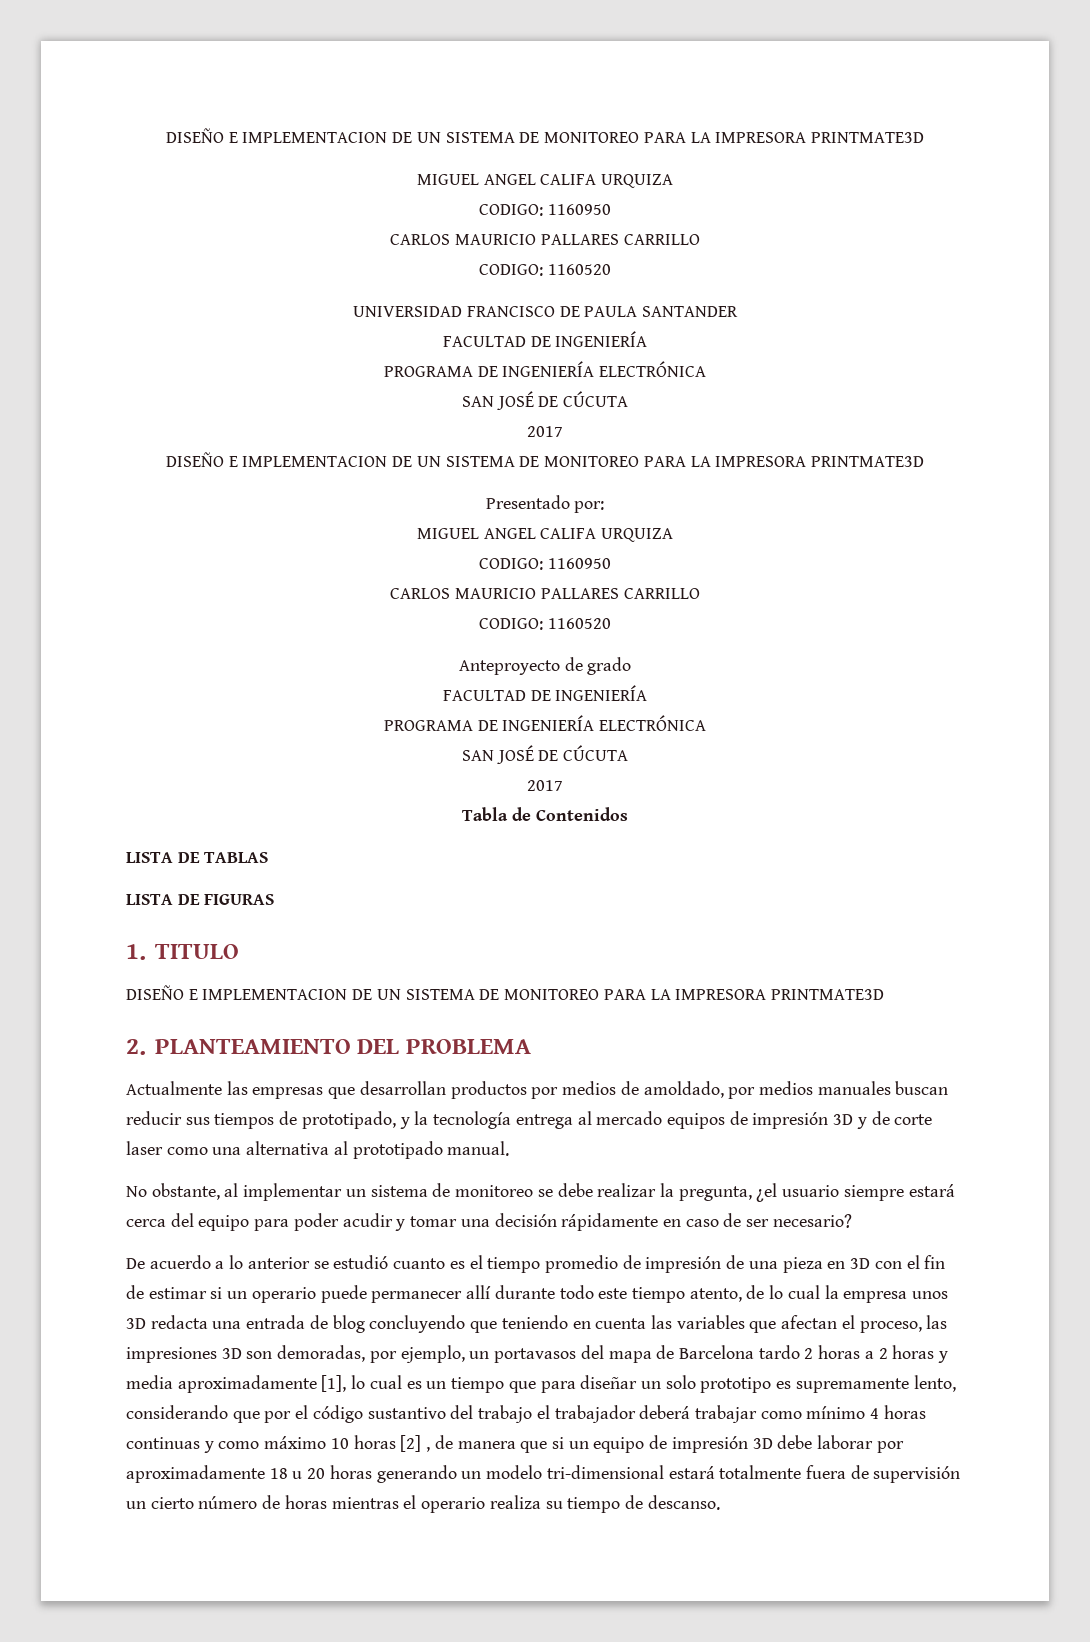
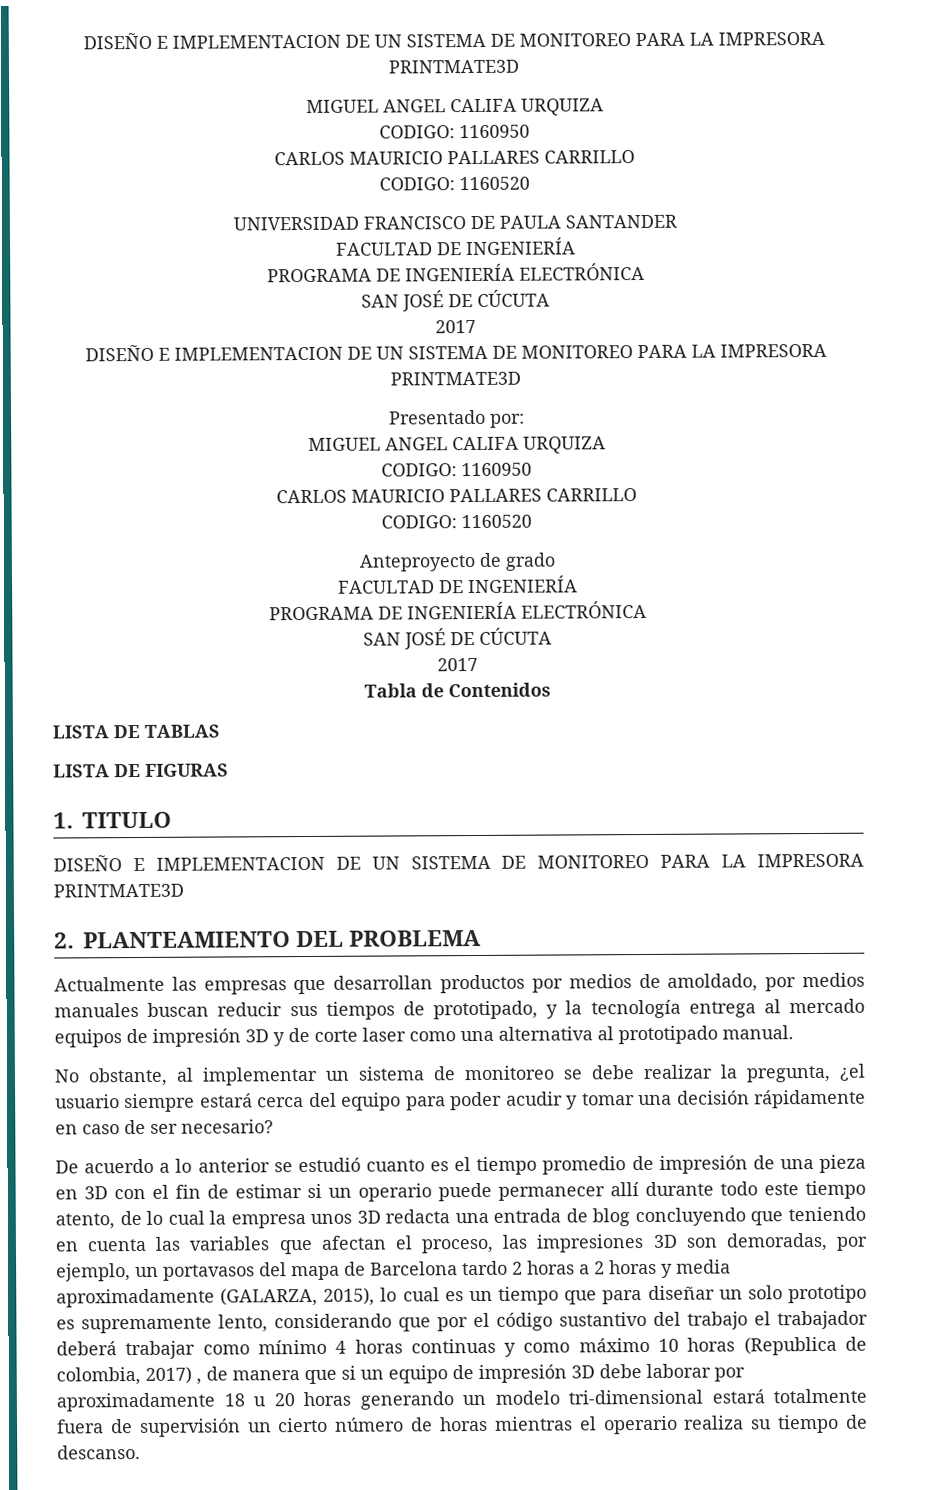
- De acuerdo a lo anterior se estudió cuanto es el tiempo promedio de impresión de una pieza en 3D con el fin de estimar si un operario puede permanecer allí durante todo este tiempo atento, de lo cual la empresa unos 3D redacta una entrada de blog concluyendo que teniendo en cuenta las variables que afectan el proceso, las impresiones 3D son demoradas, por ejemplo, un portavasos del mapa de Barcelona tardo 2 horas a 2 horas y media aproximadamente [1], lo cual es un tiempo que para diseñar un solo prototipo es supremamente lento, considerando que por el código sustantivo del trabajo el trabajador deberá trabajar como mínimo 4 horas continuas y como máximo 10 horas [2] , de manera que si un equipo de impresión 3D debe laborar por aproximadamente 18 u 20 horas generando un modelo tri-dimensional estará totalmente fuera de supervisión un cierto número de horas mientras el operario realiza su tiempo de descanso.
+ De acuerdo a lo anterior se estudió cuanto es el tiempo promedio de impresión de una pieza en 3D con el fin de estimar si un operario puede permanecer allí durante todo este tiempo atento, de lo cual la empresa unos 3D redacta una entrada de blog concluyendo que teniendo en cuenta las variables que afectan el proceso, las impresiones 3D son demoradas, por ejemplo, un portavasos del mapa de Barcelona tardo 2 horas a 2 horas y media aproximadamente (GALARZA, 2015), lo cual es un tiempo que para diseñar un solo prototipo es supremamente lento, considerando que por el código sustantivo del trabajo el trabajador deberá trabajar como mínimo 4 horas continuas y como máximo 10 horas (Republica de colombia, 2017) , de manera que si un equipo de impresión 3D debe laborar por aproximadamente 18 u 20 horas generando un modelo tri-dimensional estará totalmente fuera de supervisión un cierto número de horas mientras el operario realiza su tiempo de descanso.

